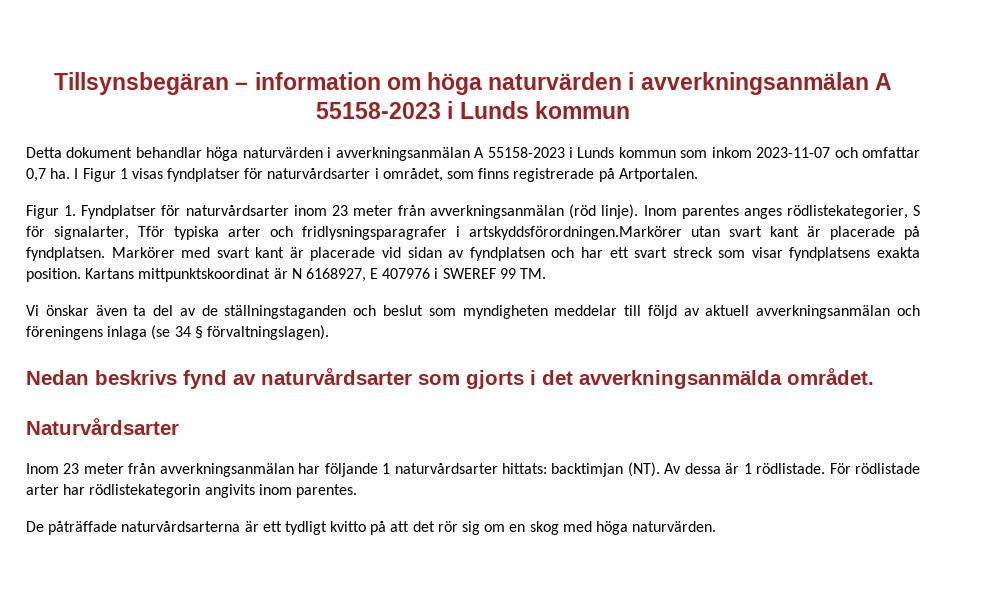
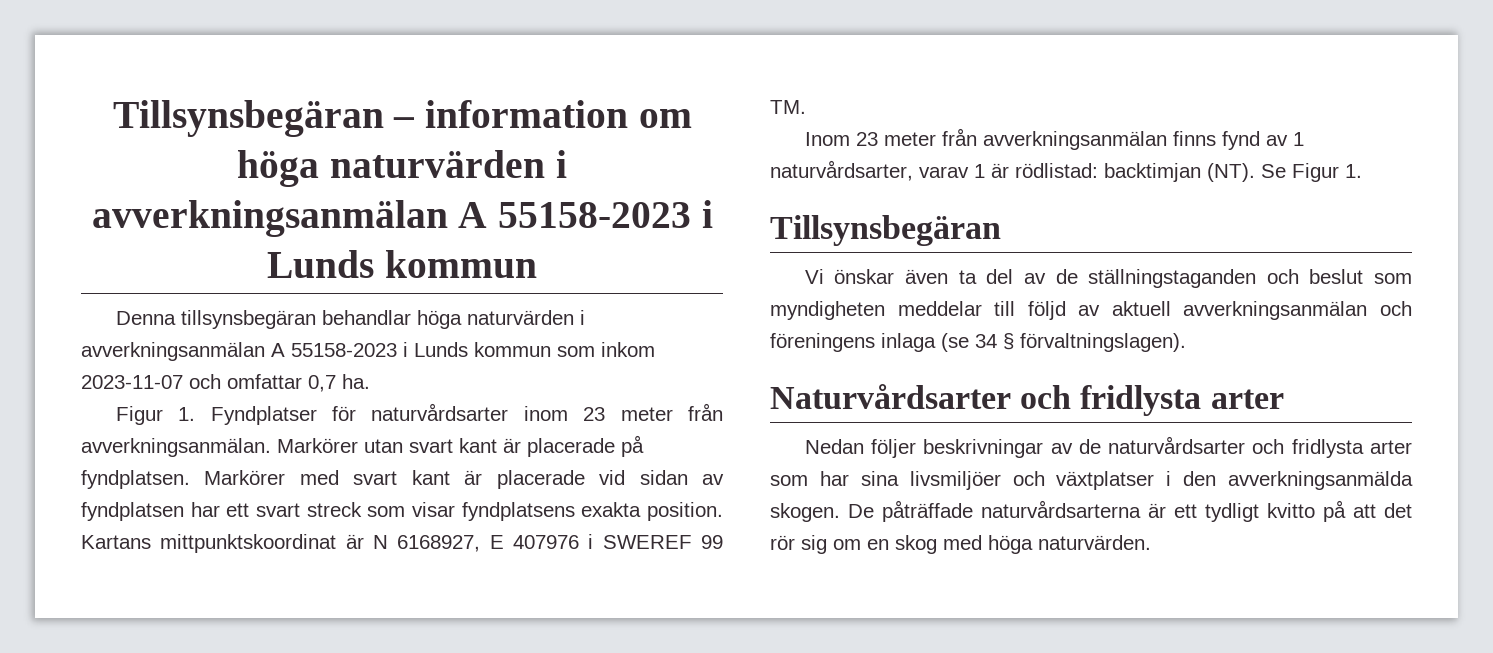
- Detta dokument behandlar höga naturvärden i avverkningsanmälan A 55158-2023 i Lunds kommun som inkom 2023-11-07 och omfattar 0,7 ha. I Figur 1 visas fyndplatser för naturvårdsarter i området, som finns registrerade på Artportalen.
+ Denna tillsynsbegäran behandlar höga naturvärden i avverkningsanmälan A 55158-2023 i Lunds kommun som inkom 2023-11-07 och omfattar 0,7 ha.
- Figur 1. Fyndplatser för naturvårdsarter inom 23 meter från avverkningsanmälan (röd linje). Inom parentes anges rödlistekategorier, S för signalarter, Tför typiska arter och fridlysningsparagrafer i artskyddsförordningen.Markörer utan svart kant är placerade på fyndplatsen.
+ Figur 1. Fyndplatser för naturvårdsarter inom 23 meter från avverkningsanmälan. Markörer utan svart kant är placerade på fyndplatsen.
- Markörer med svart kant är placerade vid sidan av fyndplatsen och har ett svart streck som visar fyndplatsens exakta position.
+ Markörer med svart kant är placerade vid sidan av fyndplatsen har ett svart streck som visar fyndplatsens exakta position.
+ Inom 23 meter från avverkningsanmälan finns fynd av 1 naturvårdsarter, varav 1 är rödlistad: backtimjan (NT). Se Figur 1.
+ Tillsynsbegäran
- Nedan beskrivs fynd av naturvårdsarter som gjorts i det avverkningsanmälda området.
- Naturvårdsarter
- Inom 23 meter från avverkningsanmälan har följande 1 naturvårdsarter hittats: backtimjan (NT). Av dessa är 1 rödlistade. För rödlistade arter har rödlistekategorin angivits inom parentes.
- De påträffade naturvårdsarterna är ett tydligt kvitto på att det rör sig om en skog med höga naturvärden.
+ Naturvårdsarter och fridlysta arter
+ Nedan följer beskrivningar av de naturvårdsarter och fridlysta arter som har sina livsmiljöer och växtplatser i den avverkningsanmälda skogen. De påträffade naturvårdsarterna är ett tydligt kvitto på att det rör sig om en skog med höga naturvärden.

